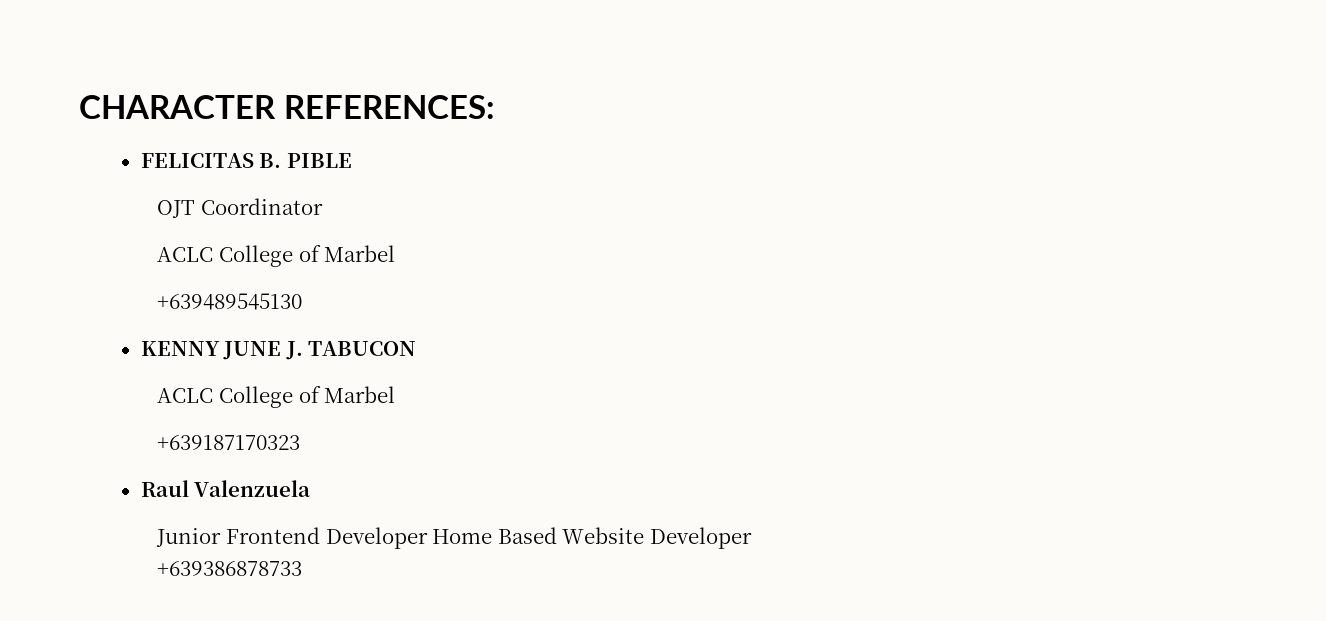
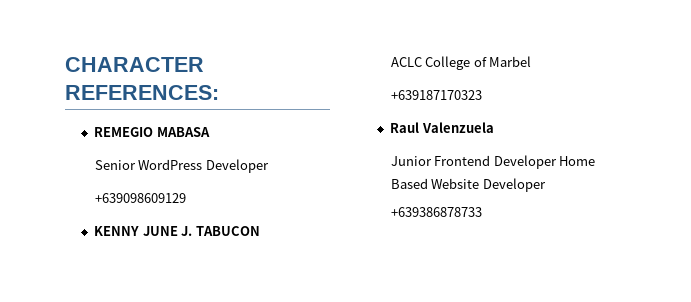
- FELICITAS B. PIBLE
- OJT Coordinator
- ACLC College of Marbel
- +639489545130
+ REMEGIO MABASA
+ Senior WordPress Developer
+ +639098609129

